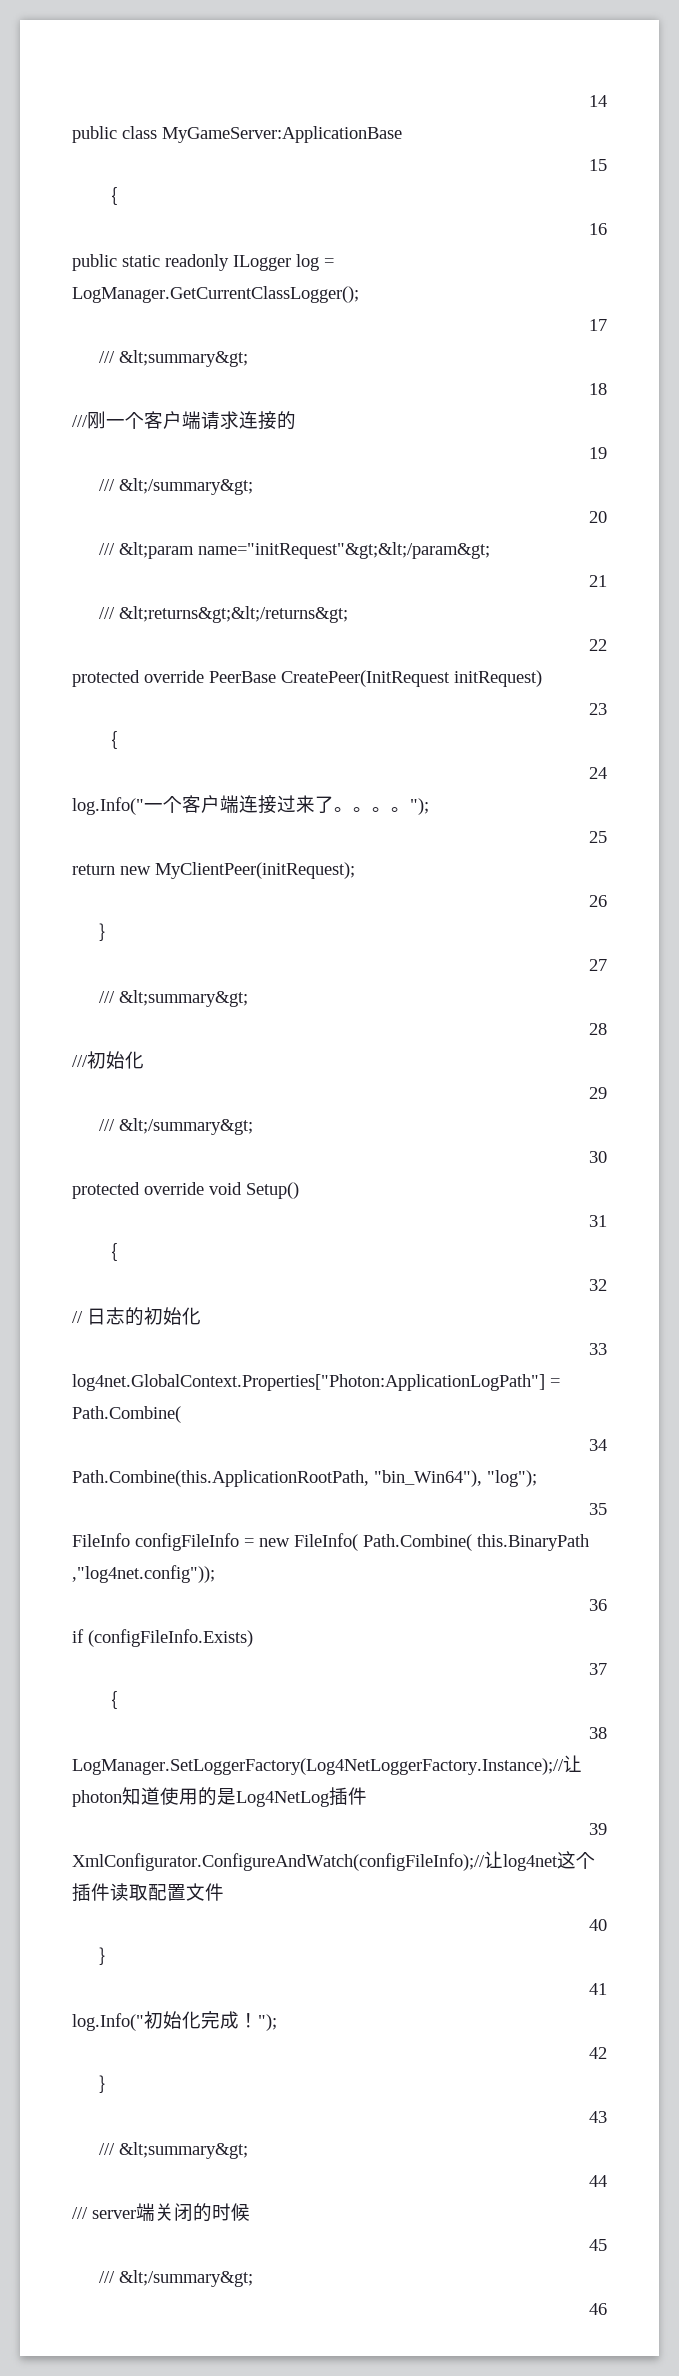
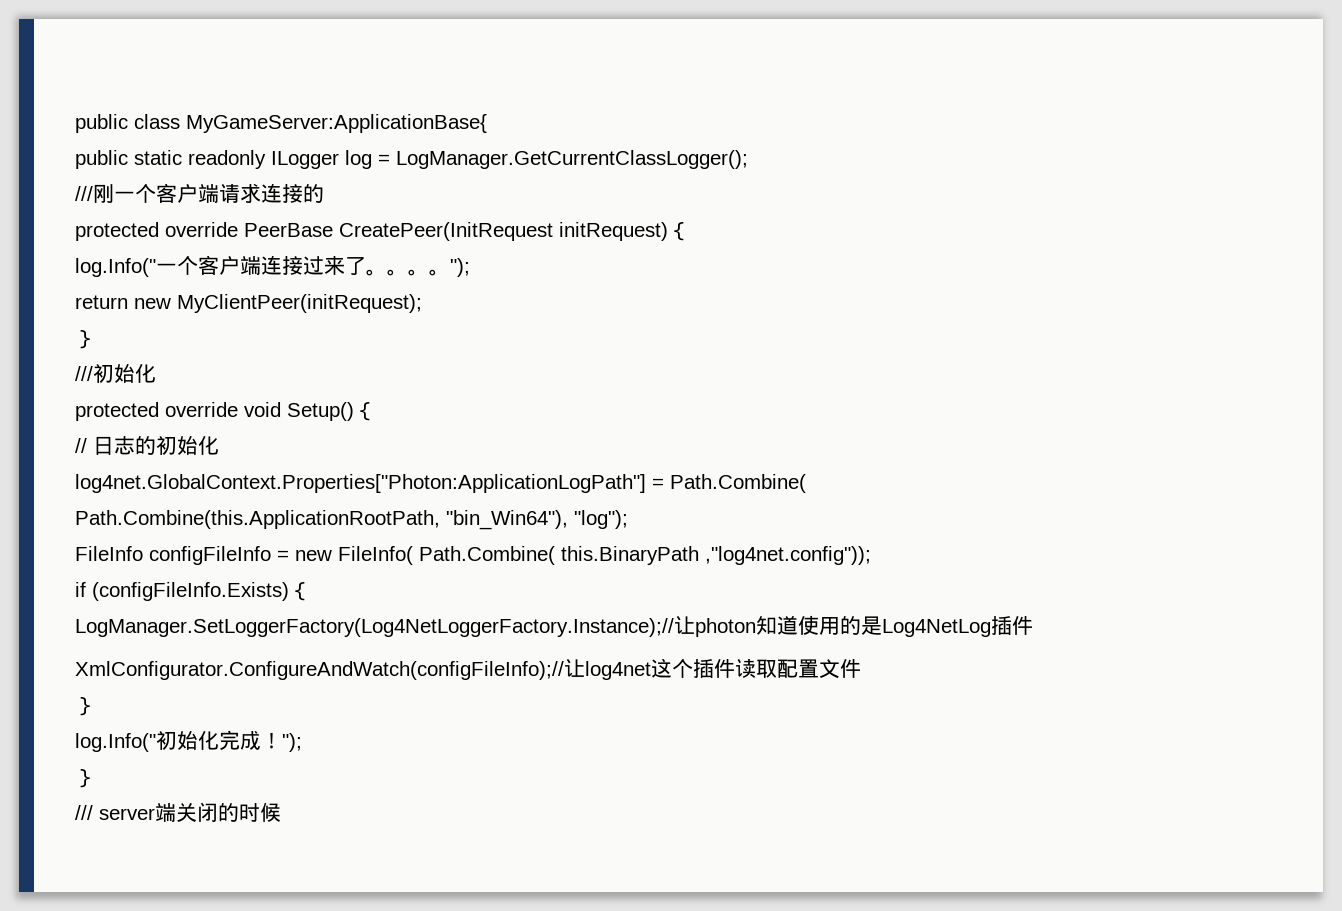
- 14
- public class MyGameServer:ApplicationBase
- 15
- ｛
- 16
+ public class MyGameServer:ApplicationBase{
- 17
- /// &lt;summary&gt;
- 18
- 19
- /// &lt;/summary&gt;
- 20
- /// &lt;param name="initRequest"&gt;&lt;/param&gt;
- 21
- /// &lt;returns&gt;&lt;/returns&gt;
- 22
- protected override PeerBase CreatePeer(InitRequest initRequest)
- 23
- ｛
- 24
+ protected override PeerBase CreatePeer(InitRequest initRequest)｛
- 25
  return new MyClientPeer(initRequest);
- 26
  ｝
- 27
- /// &lt;summary&gt;
- 28
- 29
- /// &lt;/summary&gt;
- 30
- protected override void Setup()
- 31
- ｛
- 32
+ protected override void Setup()｛
- 33
- 34
- 35
- 36
- if (configFileInfo.Exists)
- 37
- ｛
- 38
+ if (configFileInfo.Exists)｛
- 39
  XmlConfigurator.ConfigureAndWatch(configFileInfo);//让log4net这个插件读取配置文件
- 40
  ｝
- 41
  log.Info("初始化完成！");
- 42
  ｝
- 43
- /// &lt;summary&gt;
- 44
- 45
- /// &lt;/summary&gt;
- 46

